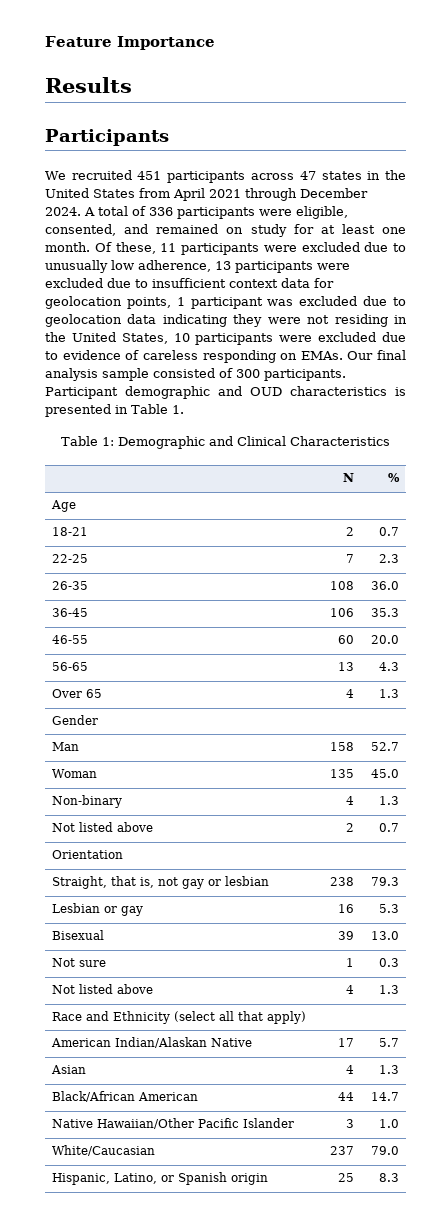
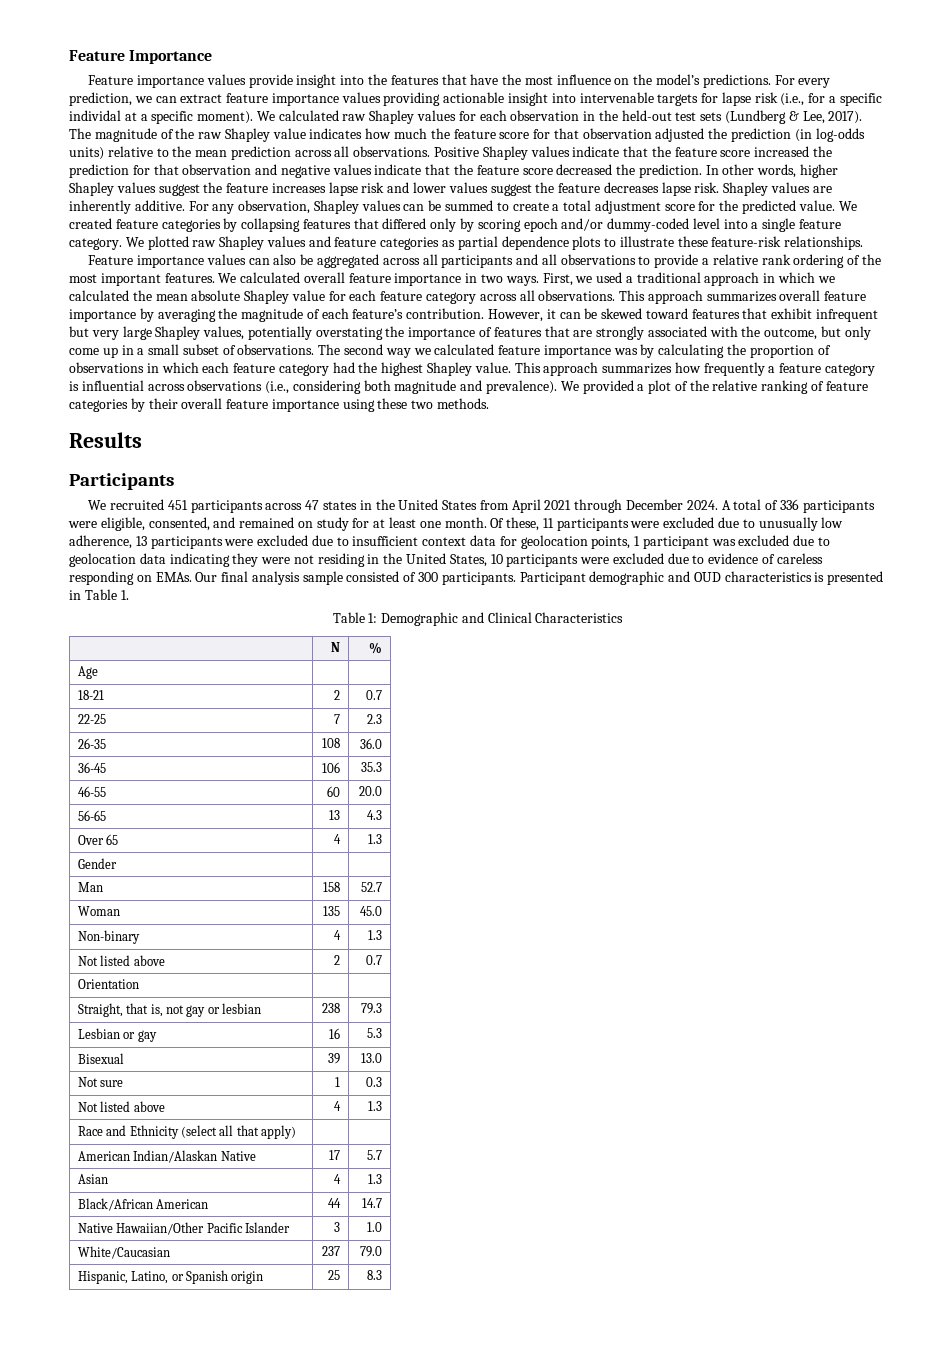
+ Feature importance values provide insight into the features that have the most influence on the model’s predictions. For every prediction, we can extract feature importance values providing actionable insight into intervenable targets for lapse risk (i.e., for a specific individal at a specific moment). We calculated raw Shapley values for each observation in the held-out test sets (Lundberg & Lee, 2017). The magnitude of the raw Shapley value indicates how much the feature score for that observation adjusted the prediction (in log-odds units) relative to the mean prediction across all observations. Positive Shapley values indicate that the feature score increased the prediction for that observation and negative values indicate that the feature score decreased the prediction. In other words, higher Shapley values suggest the feature increases lapse risk and lower values suggest the feature decreases lapse risk. Shapley values are inherently additive. For any observation, Shapley values can be summed to create a total adjustment score for the predicted value. We created feature categories by collapsing features that differed only by scoring epoch and/or dummy-coded level into a single feature category. We plotted raw Shapley values and feature categories as partial dependence plots to illustrate these feature-risk relationships.
+ Feature importance values can also be aggregated across all participants and all observations to provide a relative rank ordering of the most important features. We calculated overall feature importance in two ways. First, we used a traditional approach in which we calculated the mean absolute Shapley value for each feature category across all observations. This approach summarizes overall feature importance by averaging the magnitude of each feature’s contribution. However, it can be skewed toward features that exhibit infrequent but very large Shapley values, potentially overstating the importance of features that are strongly associated with the outcome, but only come up in a small subset of observations. The second way we calculated feature importance was by calculating the proportion of observations in which each feature category had the highest Shapley value. This approach summarizes how frequently a feature category is influential across observations (i.e., considering both magnitude and prevalence). We provided a plot of the relative ranking of feature categories by their overall feature importance using these two methods.

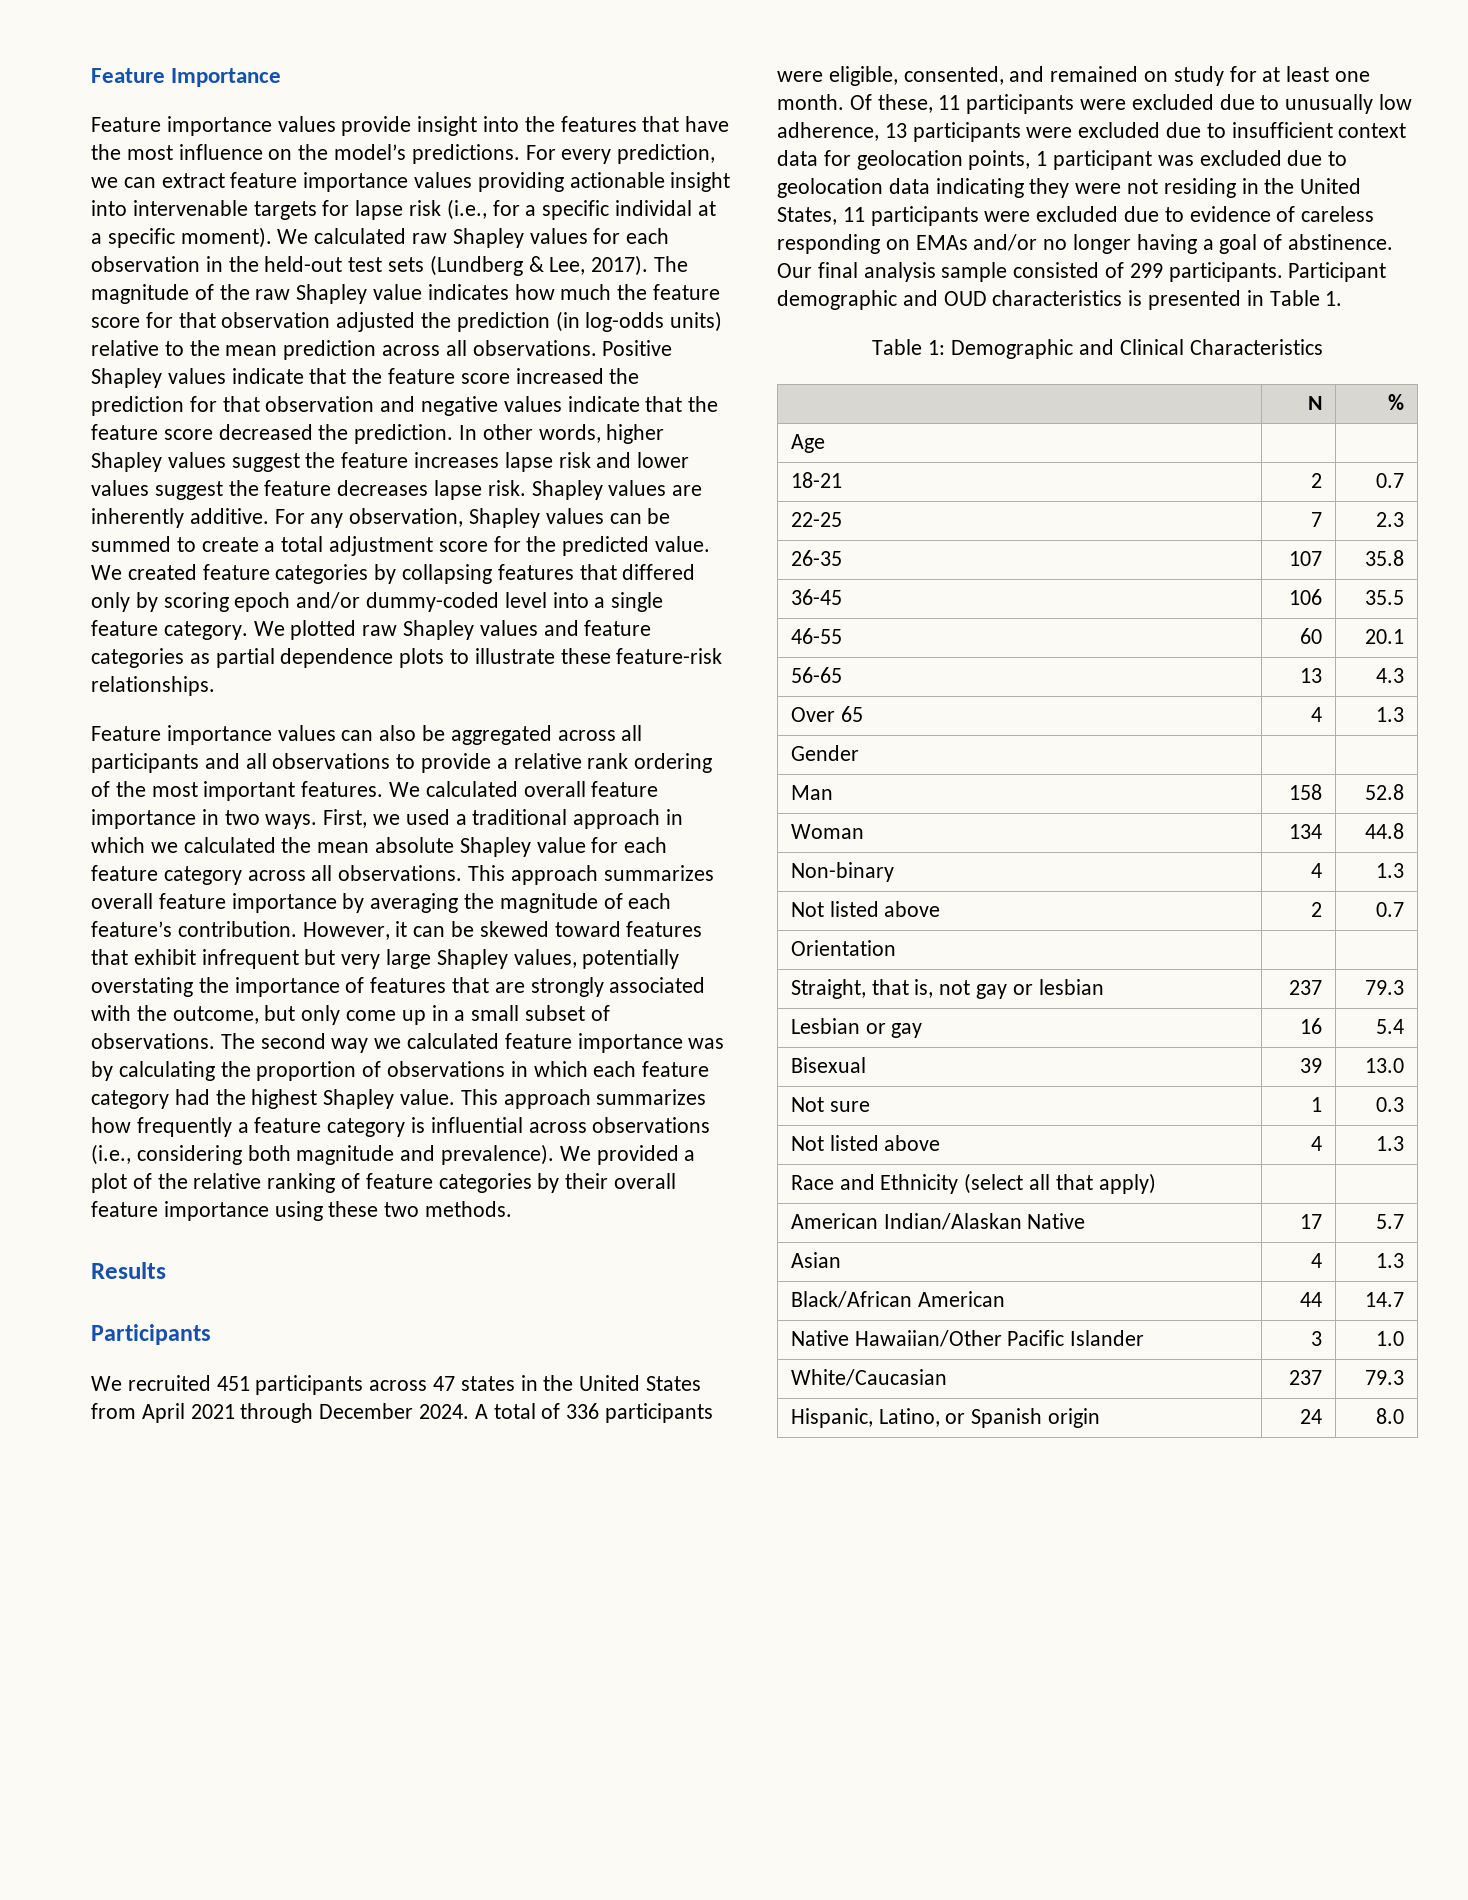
- Of these, 11 participants were excluded due to unusually low adherence, 13 participants were excluded due to insufficient context data for geolocation points, 1 participant was excluded due to geolocation data indicating they were not residing in the United States, 10 participants were excluded due to evidence of careless responding on EMAs.
+ Of these, 11 participants were excluded due to unusually low adherence, 13 participants were excluded due to insufficient context data for geolocation points, 1 participant was excluded due to geolocation data indicating they were not residing in the United States, 11 participants were excluded due to evidence of careless responding on EMAs and/or no longer having a goal of abstinence.
- Our final analysis sample consisted of 300 participants.
+ Our final analysis sample consisted of 299 participants.
- 26-35 | 108 | 36.0
+ 26-35 | 107 | 35.8
- 36-45 | 106 | 35.3
+ 36-45 | 106 | 35.5
- 46-55 | 60 | 20.0
+ 46-55 | 60 | 20.1
- Man | 158 | 52.7
+ Man | 158 | 52.8
- Woman | 135 | 45.0
+ Woman | 134 | 44.8
- Straight, that is, not gay or lesbian | 238 | 79.3
+ Straight, that is, not gay or lesbian | 237 | 79.3
- Lesbian or gay | 16 | 5.3
+ Lesbian or gay | 16 | 5.4
- White/Caucasian | 237 | 79.0
+ White/Caucasian | 237 | 79.3
- Hispanic, Latino, or Spanish origin | 25 | 8.3
+ Hispanic, Latino, or Spanish origin | 24 | 8.0

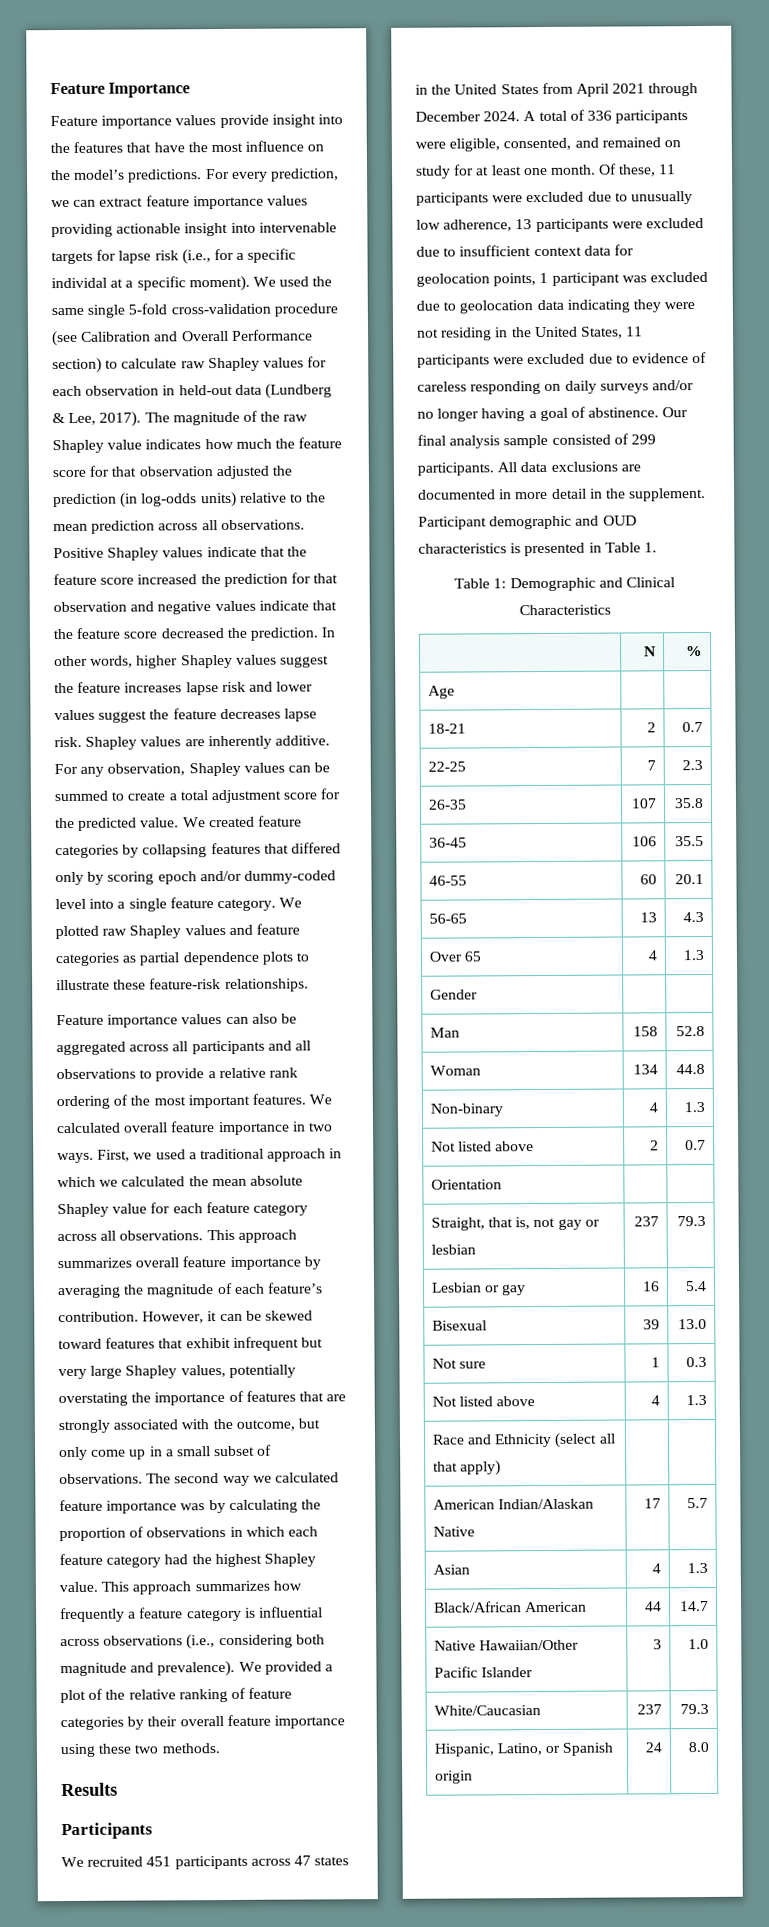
- We calculated raw Shapley values for each observation in the held-out test sets (Lundberg & Lee, 2017).
+ We used the same single 5-fold cross-validation procedure (see Calibration and Overall Performance section) to calculate raw Shapley values for each observation in held-out data (Lundberg & Lee, 2017).
- Of these, 11 participants were excluded due to unusually low adherence, 13 participants were excluded due to insufficient context data for geolocation points, 1 participant was excluded due to geolocation data indicating they were not residing in the United States, 11 participants were excluded due to evidence of careless responding on EMAs and/or no longer having a goal of abstinence.
+ Of these, 11 participants were excluded due to unusually low adherence, 13 participants were excluded due to insufficient context data for geolocation points, 1 participant was excluded due to geolocation data indicating they were not residing in the United States, 11 participants were excluded due to evidence of careless responding on daily surveys and/or no longer having a goal of abstinence.
+ All data exclusions are documented in more detail in the supplement.

